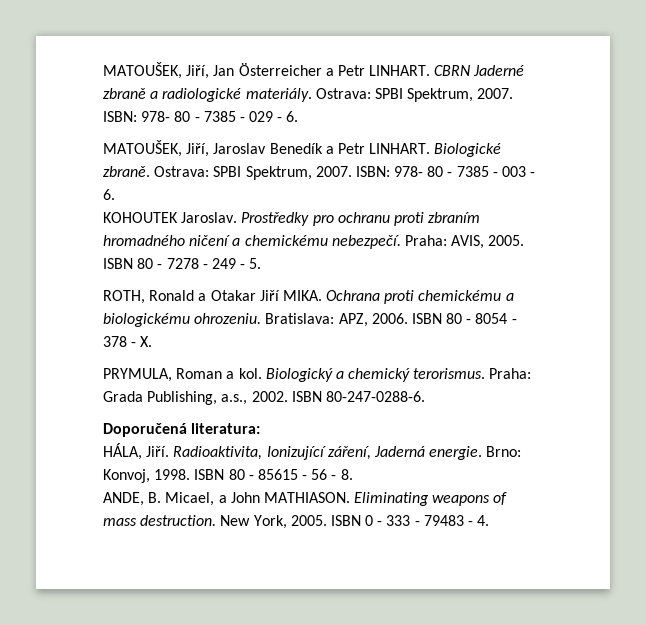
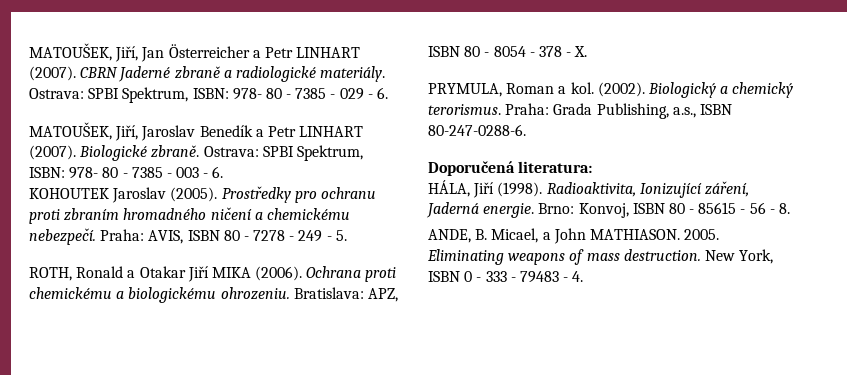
- MATOUŠEK, Jiří, Jan Österreicher a Petr LINHART.
+ MATOUŠEK, Jiří, Jan Österreicher a Petr LINHART (2007).
- Ostrava: SPBI Spektrum, 2007. ISBN: 978- 80 - 7385 - 029 - 6.
+ Ostrava: SPBI Spektrum, ISBN: 978- 80 - 7385 - 029 - 6.
- MATOUŠEK, Jiří, Jaroslav Benedík a Petr LINHART.
+ MATOUŠEK, Jiří, Jaroslav Benedík a Petr LINHART (2007).
- Ostrava: SPBI Spektrum, 2007. ISBN: 978- 80 - 7385 - 003 - 6.
+ Ostrava: SPBI Spektrum, ISBN: 978- 80 - 7385 - 003 - 6.
- KOHOUTEK Jaroslav.
+ KOHOUTEK Jaroslav (2005).
- Praha: AVIS, 2005. ISBN 80 - 7278 - 249 - 5.
+ Praha: AVIS, ISBN 80 - 7278 - 249 - 5.
- ROTH, Ronald a Otakar Jiří MIKA.
+ ROTH, Ronald a Otakar Jiří MIKA (2006).
- Bratislava: APZ, 2006. ISBN 80 - 8054 - 378 - X.
+ Bratislava: APZ, ISBN 80 - 8054 - 378 - X.
+ (2002).
- Praha: Grada Publishing, a.s., 2002. ISBN 80-247-0288-6.
+ Praha: Grada Publishing, a.s., ISBN 80-247-0288-6.
- HÁLA, Jiří.
+ HÁLA, Jiří (1998).
- Brno: Konvoj, 1998. ISBN 80 - 85615 - 56 - 8.
+ Brno: Konvoj, ISBN 80 - 85615 - 56 - 8.
+ 2005.
- New York, 2005. ISBN 0 - 333 - 79483 - 4.
+ New York, ISBN 0 - 333 - 79483 - 4.

